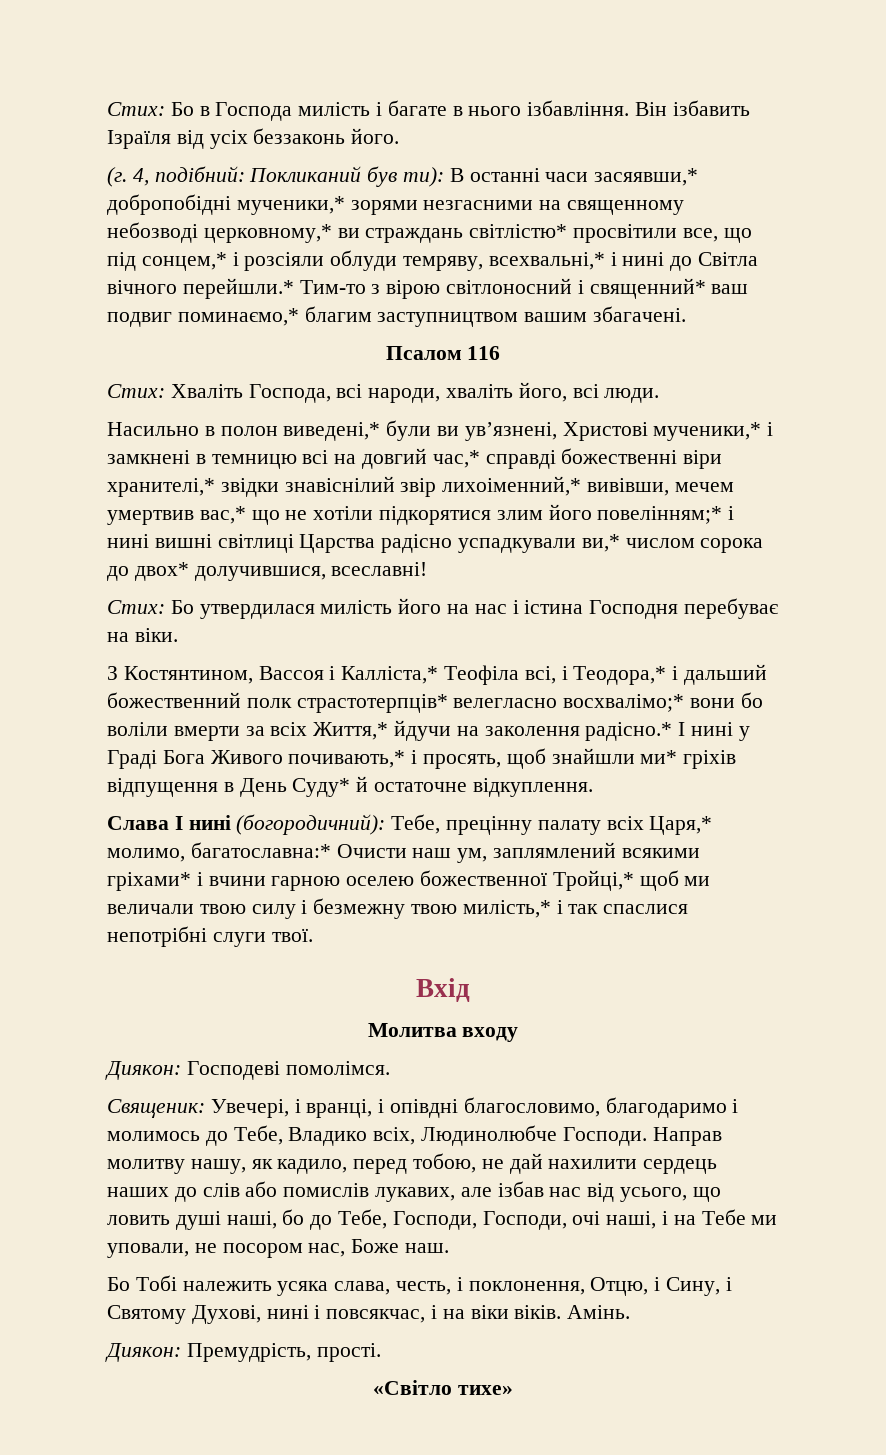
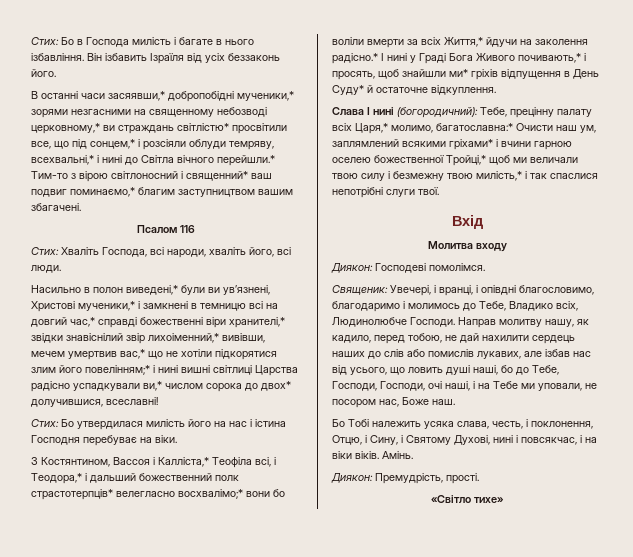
- (г. 4, подібний: Покликаний був ти): В останні часи засяявши,* добропобідні мученики,* зорями незгасними на священному небозводі церковному,* ви страждань світлістю* просвітили все, що під сонцем,* і розсіяли облуди темряву, всехвальні,* і нині до Світла вічного перейшли.* Тим-то з вірою світлоносний і священний* ваш подвиг поминаємо,* благим заступництвом вашим збагачені.
+ В останні часи засяявши,* добропобідні мученики,* зорями незгасними на священному небозводі церковному,* ви страждань світлістю* просвітили все, що під сонцем,* і розсіяли облуди темряву, всехвальні,* і нині до Світла вічного перейшли.* Тим-то з вірою світлоносний і священний* ваш подвиг поминаємо,* благим заступництвом вашим збагачені.

